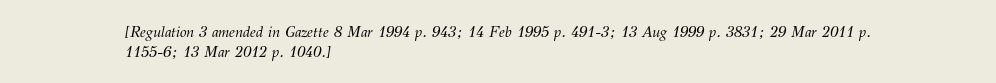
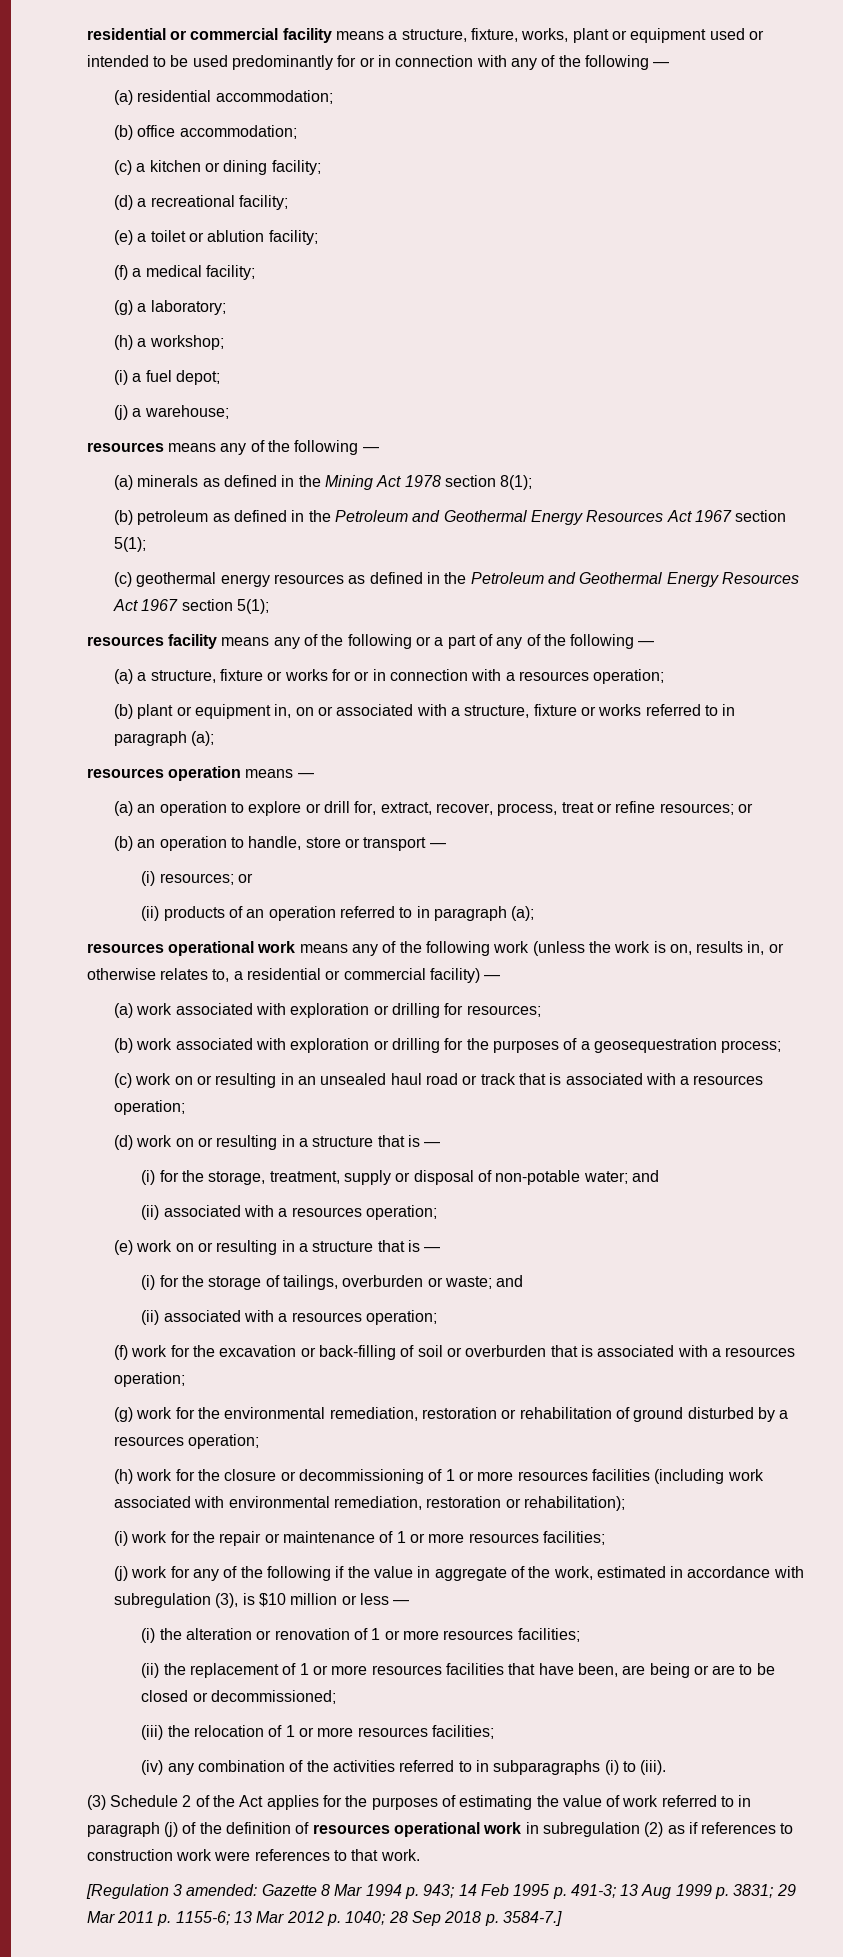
- [Regulation 3 amended in Gazette 8 Mar 1994 p. 943; 14 Feb 1995 p. 491-3; 13 Aug 1999 p. 3831; 29 Mar 2011 p. 1155-6; 13 Mar 2012 p. 1040.]
+ residential or commercial facility means a structure, fixture, works, plant or equipment used or intended to be used predominantly for or in connection with any of the following —
+ (a) residential accommodation;
+ (b) office accommodation;
+ (c) a kitchen or dining facility;
+ (d) a recreational facility;
+ (e) a toilet or ablution facility;
+ (f) a medical facility;
+ (g) a laboratory;
+ (h) a workshop;
+ (i) a fuel depot;
+ (j) a warehouse;
+ resources means any of the following —
+ (a) minerals as defined in the Mining Act 1978 section 8(1);
+ (b) petroleum as defined in the Petroleum and Geothermal Energy Resources Act 1967 section 5(1);
+ (c) geothermal energy resources as defined in the Petroleum and Geothermal Energy Resources Act 1967 section 5(1);
+ resources facility means any of the following or a part of any of the following —
+ (a) a structure, fixture or works for or in connection with a resources operation;
+ (b) plant or equipment in, on or associated with a structure, fixture or works referred to in paragraph (a);
+ resources operation means —
+ (a) an operation to explore or drill for, extract, recover, process, treat or refine resources; or
+ (b) an operation to handle, store or transport —
+ (i) resources; or
+ (ii) products of an operation referred to in paragraph (a);
+ resources operational work means any of the following work (unless the work is on, results in, or otherwise relates to, a residential or commercial facility) —
+ (a) work associated with exploration or drilling for resources;
+ (b) work associated with exploration or drilling for the purposes of a geosequestration process;
+ (c) work on or resulting in an unsealed haul road or track that is associated with a resources operation;
+ (d) work on or resulting in a structure that is —
+ (i) for the storage, treatment, supply or disposal of non-potable water; and
+ (ii) associated with a resources operation;
+ (e) work on or resulting in a structure that is —
+ (i) for the storage of tailings, overburden or waste; and
+ (ii) associated with a resources operation;
+ (f) work for the excavation or back-filling of soil or overburden that is associated with a resources operation;
+ (g) work for the environmental remediation, restoration or rehabilitation of ground disturbed by a resources operation;
+ (h) work for the closure or decommissioning of 1 or more resources facilities (including work associated with environmental remediation, restoration or rehabilitation);
+ (i) work for the repair or maintenance of 1 or more resources facilities;
+ (j) work for any of the following if the value in aggregate of the work, estimated in accordance with subregulation (3), is $10 million or less —
+ (i) the alteration or renovation of 1 or more resources facilities;
+ (ii) the replacement of 1 or more resources facilities that have been, are being or are to be closed or decommissioned;
+ (iii) the relocation of 1 or more resources facilities;
+ (iv) any combination of the activities referred to in subparagraphs (i) to (iii).
+ (3) Schedule 2 of the Act applies for the purposes of estimating the value of work referred to in paragraph (j) of the definition of resources operational work in subregulation (2) as if references to construction work were references to that work.
+ [Regulation 3 amended: Gazette 8 Mar 1994 p. 943; 14 Feb 1995 p. 491-3; 13 Aug 1999 p. 3831; 29 Mar 2011 p. 1155-6; 13 Mar 2012 p. 1040; 28 Sep 2018 p. 3584-7.]

